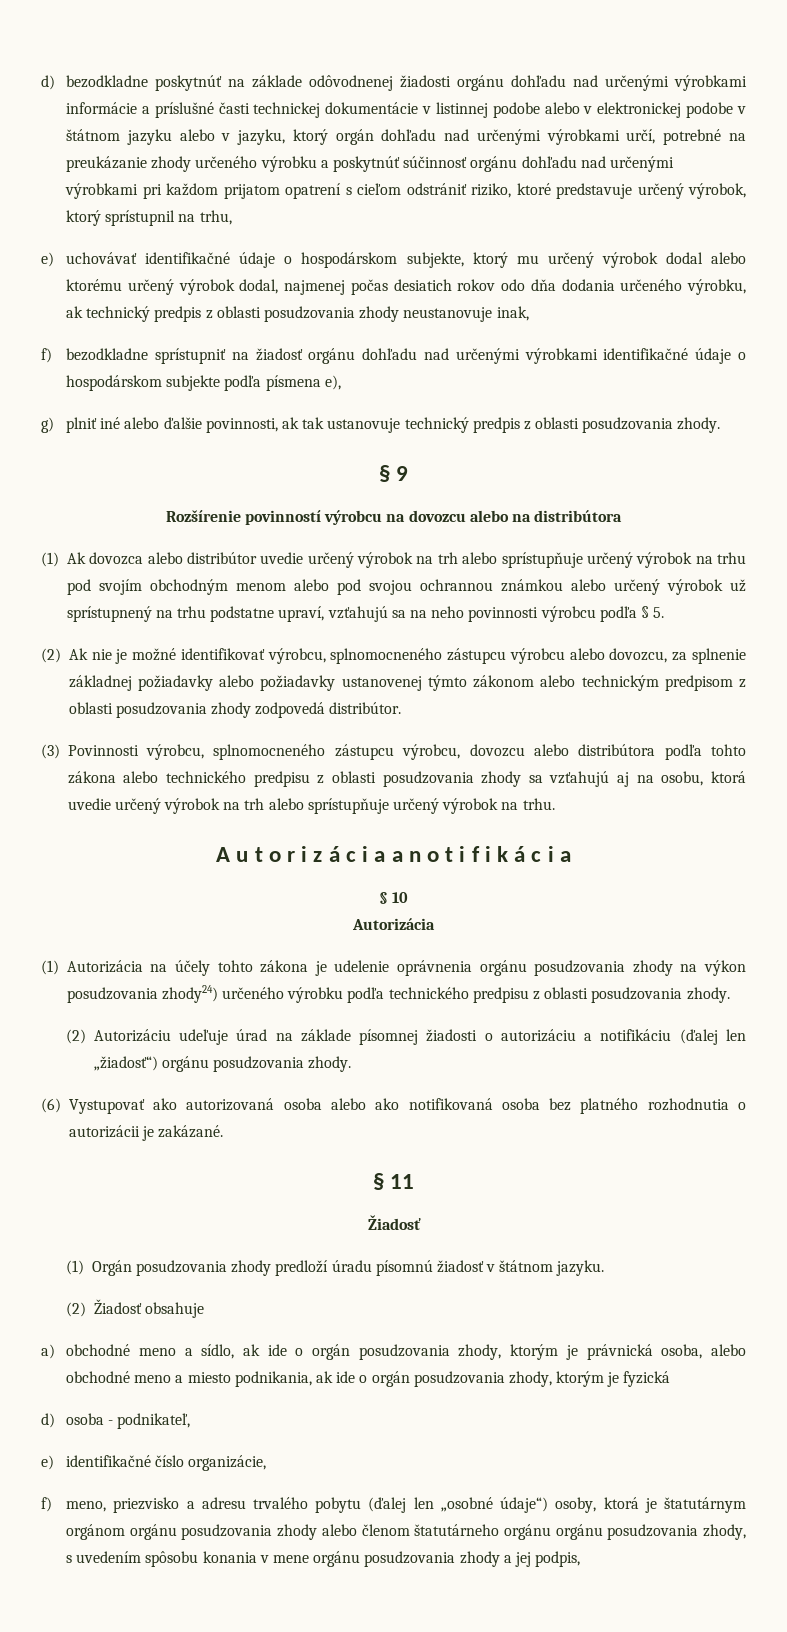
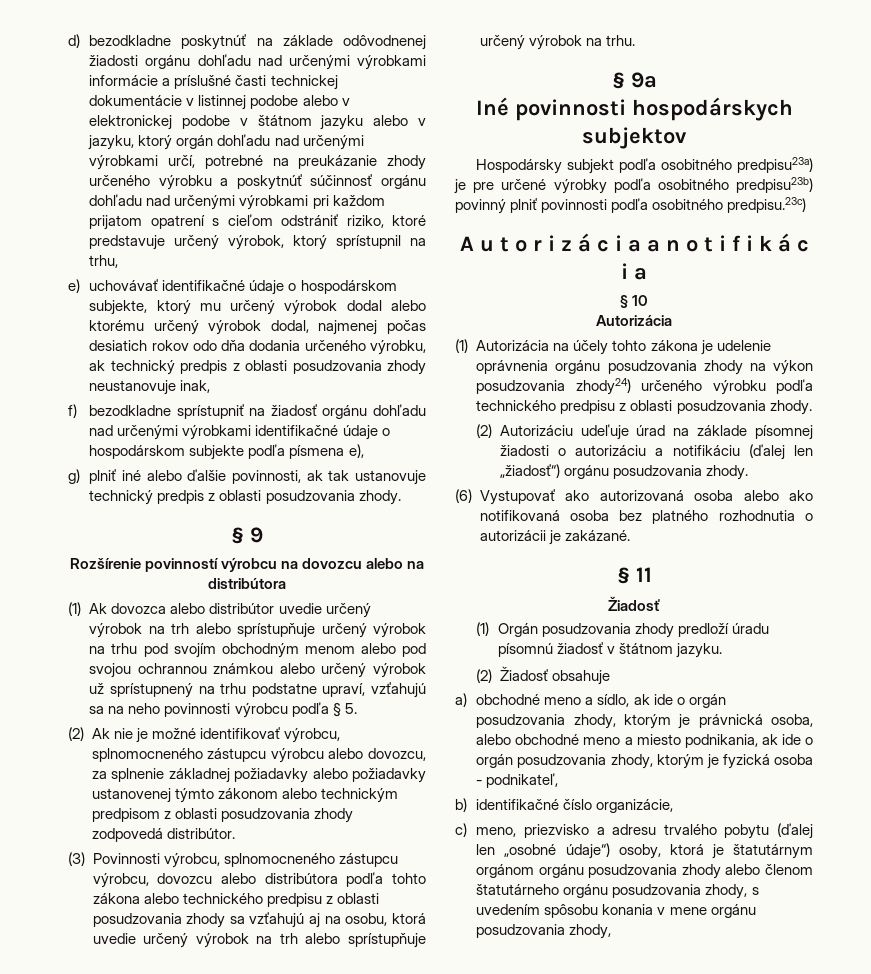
+ § 9a
+ Iné povinnosti hospodárskych subjektov
+ Hospodársky subjekt podľa osobitného predpisu23a) je pre určené výrobky podľa osobitného predpisu23b) povinný plniť povinnosti podľa osobitného predpisu.23c)
- a) obchodné meno a sídlo, ak ide o orgán posudzovania zhody, ktorým je právnická osoba, alebo obchodné meno a miesto podnikania, ak ide o orgán posudzovania zhody, ktorým je fyzická
- d) osoba - podnikateľ,
+ a) obchodné meno a sídlo, ak ide o orgán posudzovania zhody, ktorým je právnická osoba, alebo obchodné meno a miesto podnikania, ak ide o orgán posudzovania zhody, ktorým je fyzická osoba - podnikateľ,
- e) identifikačné číslo organizácie,
+ b) identifikačné číslo organizácie,
- f) meno, priezvisko a adresu trvalého pobytu (ďalej len „osobné údaje“) osoby, ktorá je štatutárnym orgánom orgánu posudzovania zhody alebo členom štatutárneho orgánu orgánu posudzovania zhody, s uvedením spôsobu konania v mene orgánu posudzovania zhody a jej podpis,
+ c) meno, priezvisko a adresu trvalého pobytu (ďalej len „osobné údaje“) osoby, ktorá je štatutárnym orgánom orgánu posudzovania zhody alebo členom štatutárneho orgánu posudzovania zhody, s uvedením spôsobu konania v mene orgánu posudzovania zhody,

